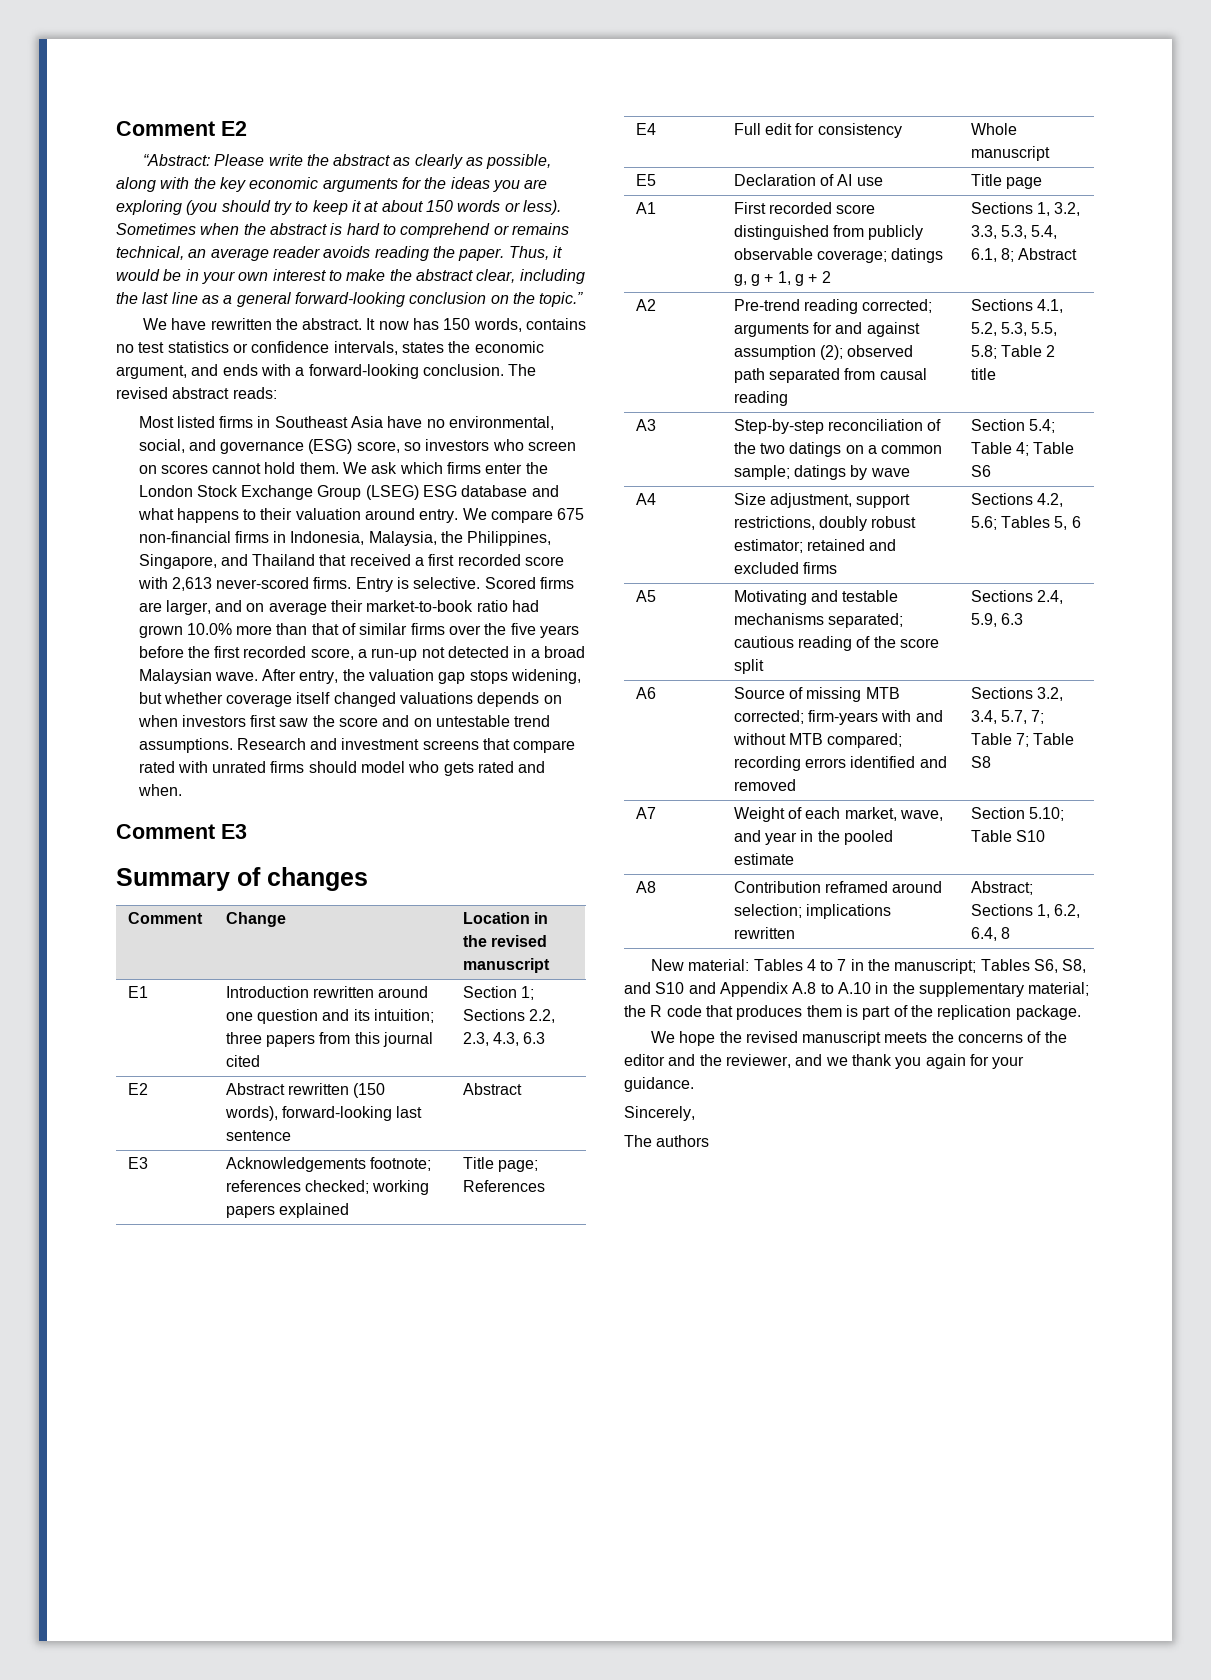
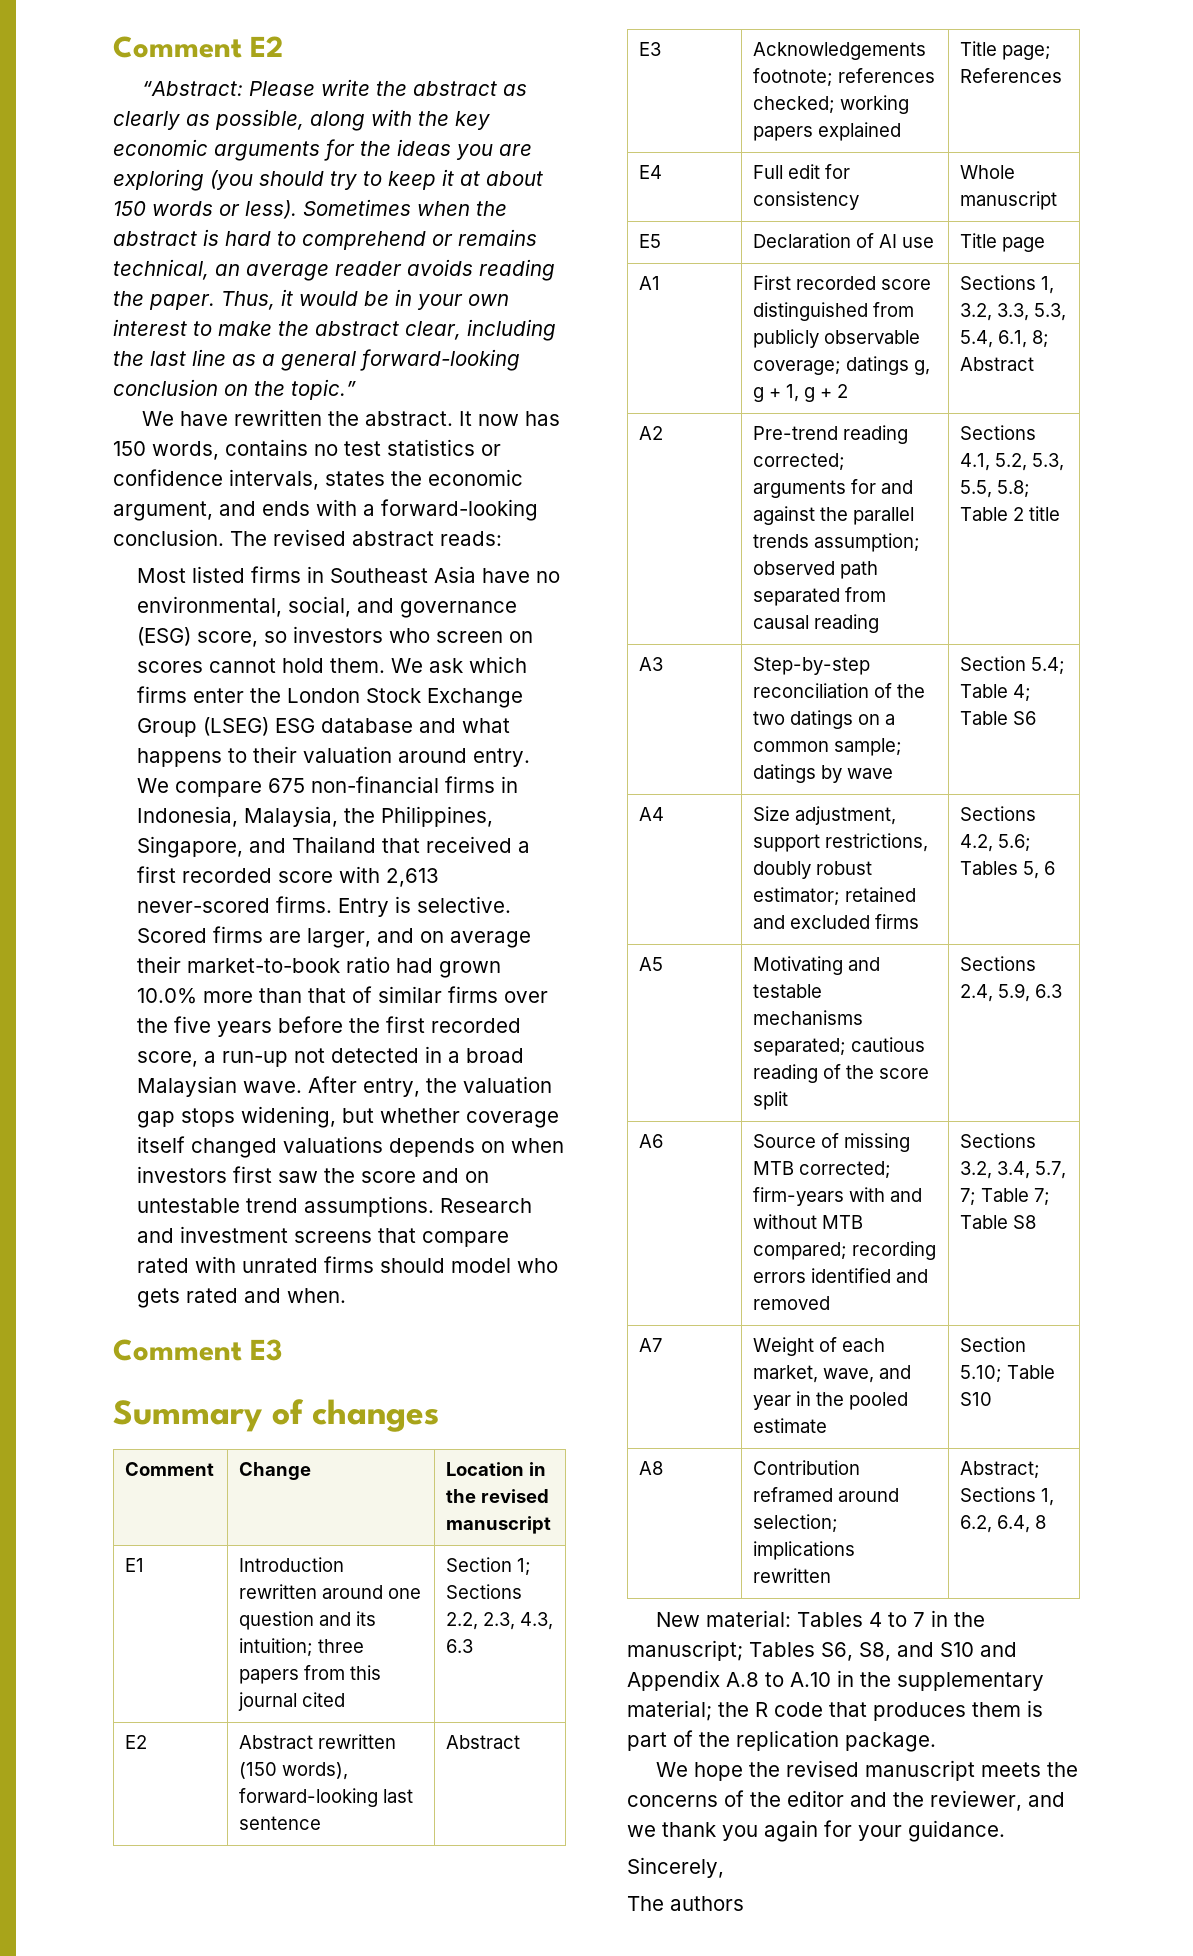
- A2 | Pre-trend reading corrected; arguments for and against assumption (2); observed path separated from causal reading | Sections 4.1, 5.2, 5.3, 5.5, 5.8; Table 2 title
+ A2 | Pre-trend reading corrected; arguments for and against the parallel trends assumption; observed path separated from causal reading | Sections 4.1, 5.2, 5.3, 5.5, 5.8; Table 2 title

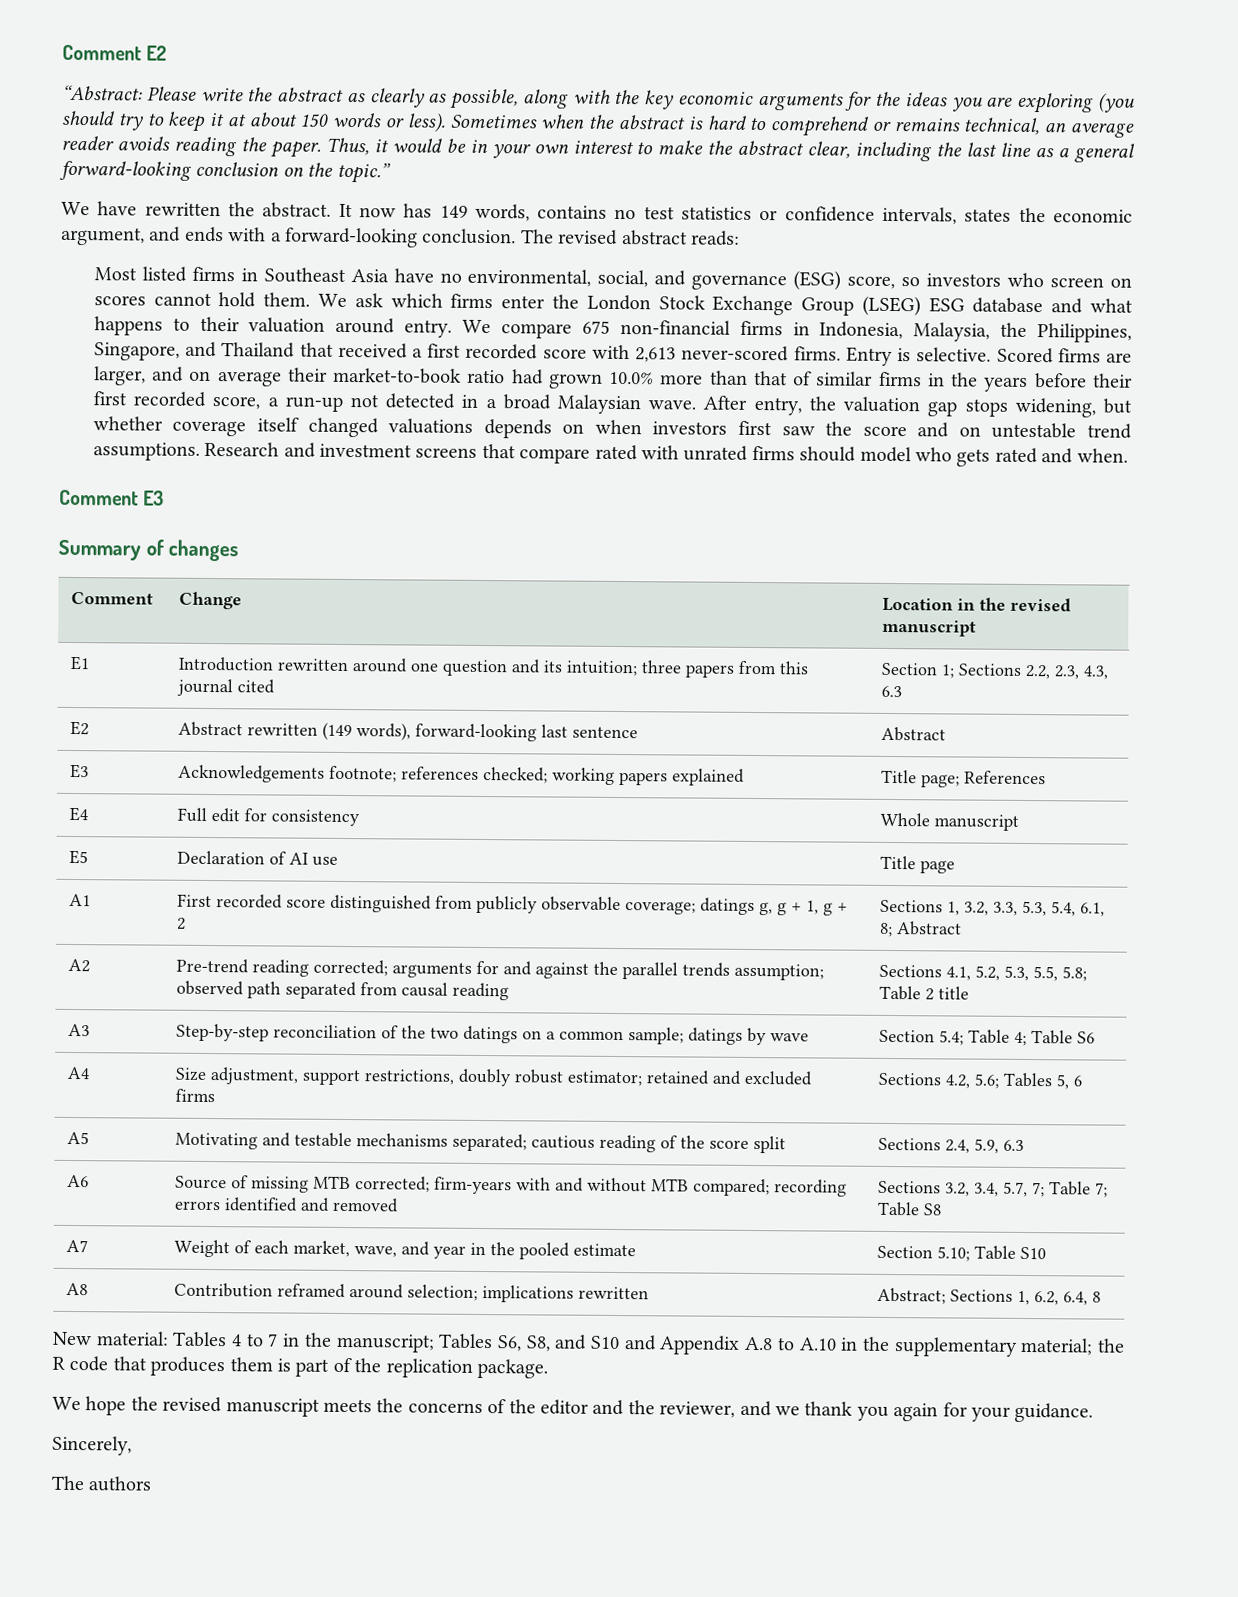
- It now has 150 words, contains no test statistics or confidence intervals, states the economic argument, and ends with a forward-looking conclusion.
+ It now has 149 words, contains no test statistics or confidence intervals, states the economic argument, and ends with a forward-looking conclusion.
- Scored firms are larger, and on average their market-to-book ratio had grown 10.0% more than that of similar firms over the five years before the first recorded score, a run-up not detected in a broad Malaysian wave.
+ Scored firms are larger, and on average their market-to-book ratio had grown 10.0% more than that of similar firms in the years before their first recorded score, a run-up not detected in a broad Malaysian wave.
- E2 | Abstract rewritten (150 words), forward-looking last sentence | Abstract
+ E2 | Abstract rewritten (149 words), forward-looking last sentence | Abstract

